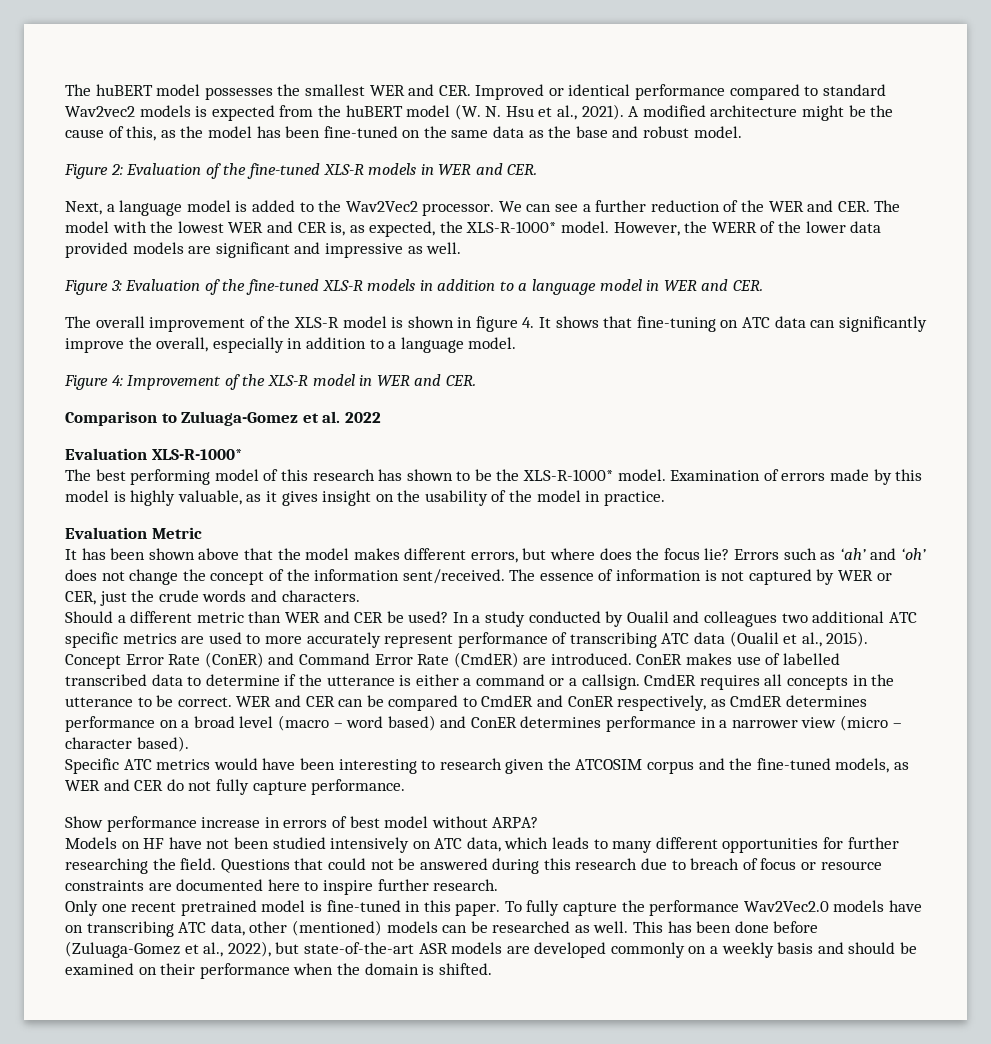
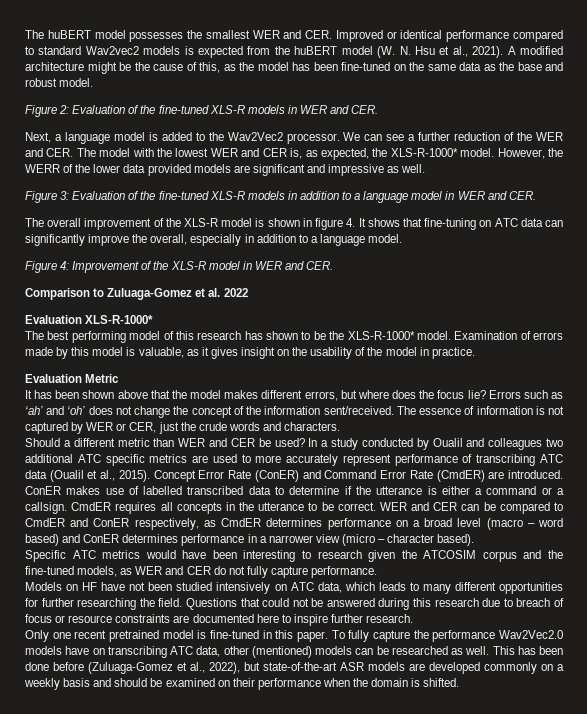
- Examination of errors made by this model is highly valuable, as it gives insight on the usability of the model in practice.
+ Examination of errors made by this model is valuable, as it gives insight on the usability of the model in practice.
- Show performance increase in errors of best model without ARPA?

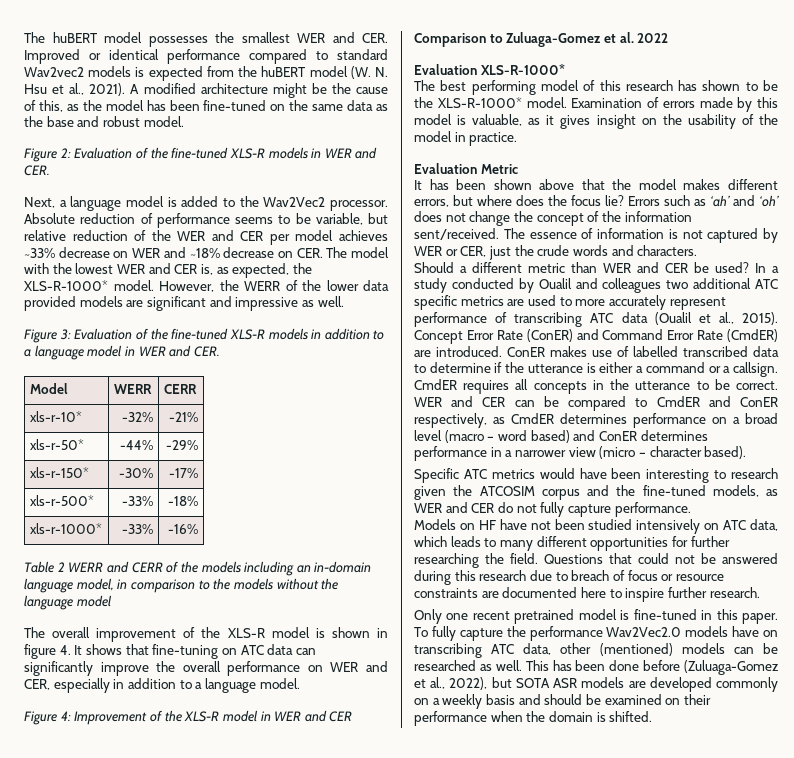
- We can see a further reduction of the WER and CER. The model with the lowest WER and CER is, as expected, the XLS-R-1000* model.
+ Absolute reduction of performance seems to be variable, but relative reduction of the WER and CER per model achieves ~33% decrease on WER and ~18% decrease on CER. The model with the lowest WER and CER is, as expected, the XLS-R-1000* model.
+ Model | WERR | CERR
+ xls-r-10* | -32% | -21%
+ xls-r-50* | -44% | -29%
+ xls-r-150* | -30% | -17%
+ xls-r-500* | -33% | -18%
+ xls-r-1000* | -33% | -16%
+ Table 2 WERR and CERR of the models including an in-domain language model, in comparison to the models without the language model
- The overall improvement of the XLS-R model is shown in figure 4. It shows that fine-tuning on ATC data can significantly improve the overall, especially in addition to a language model.
+ The overall improvement of the XLS-R model is shown in figure 4. It shows that fine-tuning on ATC data can significantly improve the overall performance on WER and CER, especially in addition to a language model.
- Figure 4: Improvement of the XLS-R model in WER and CER.
+ Figure 4: Improvement of the XLS-R model in WER and CER
- This has been done before (Zuluaga-Gomez et al., 2022), but state-of-the-art ASR models are developed commonly on a weekly basis and should be examined on their performance when the domain is shifted.
+ This has been done before (Zuluaga-Gomez et al., 2022), but SOTA ASR models are developed commonly on a weekly basis and should be examined on their performance when the domain is shifted.

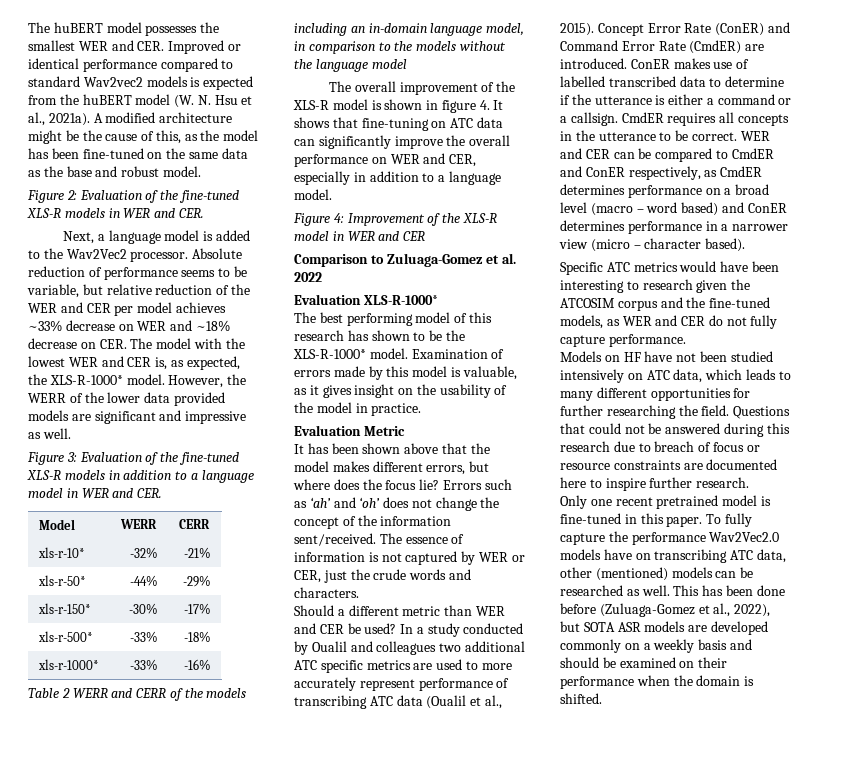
- The huBERT model possesses the smallest WER and CER. Improved or identical performance compared to standard Wav2vec2 models is expected from the huBERT model (W. N. Hsu et al., 2021).
+ The huBERT model possesses the smallest WER and CER. Improved or identical performance compared to standard Wav2vec2 models is expected from the huBERT model (W. N. Hsu et al., 2021a).

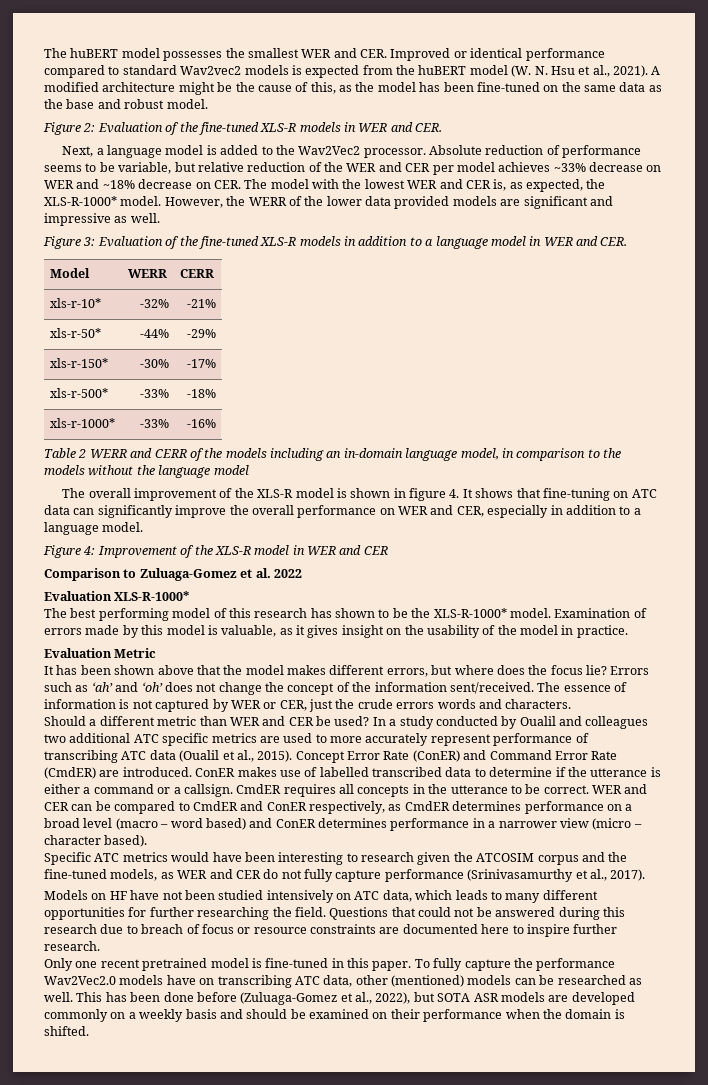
- The huBERT model possesses the smallest WER and CER. Improved or identical performance compared to standard Wav2vec2 models is expected from the huBERT model (W. N. Hsu et al., 2021a).
+ The huBERT model possesses the smallest WER and CER. Improved or identical performance compared to standard Wav2vec2 models is expected from the huBERT model (W. N. Hsu et al., 2021).
- The essence of information is not captured by WER or CER, just the crude words and characters.
+ The essence of information is not captured by WER or CER, just the crude errors words and characters.
- Specific ATC metrics would have been interesting to research given the ATCOSIM corpus and the fine-tuned models, as WER and CER do not fully capture performance.
+ Specific ATC metrics would have been interesting to research given the ATCOSIM corpus and the fine-tuned models, as WER and CER do not fully capture performance (Srinivasamurthy et al., 2017).

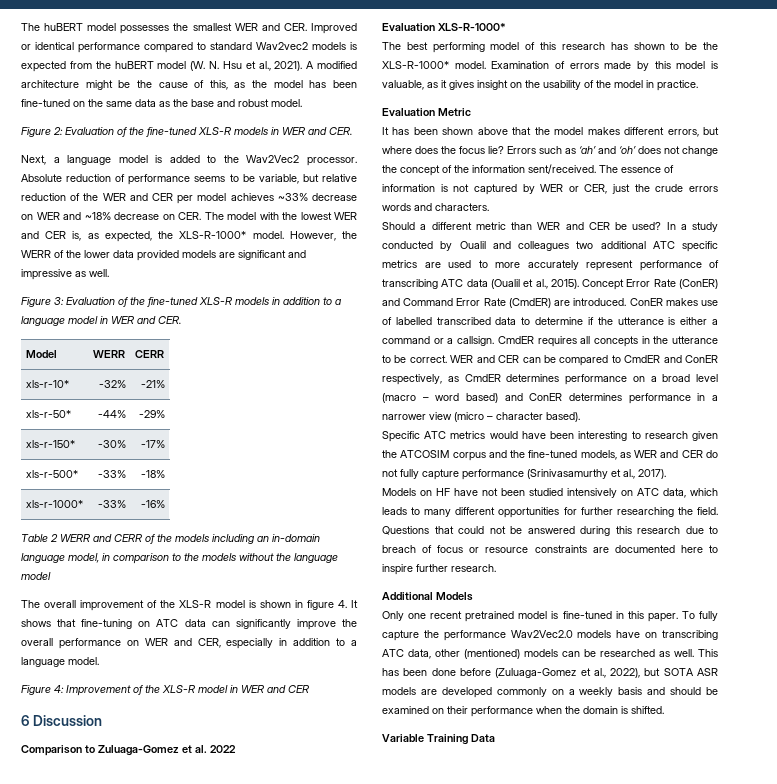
+ 6 Discussion
+ Additional Models
+ Variable Training Data

